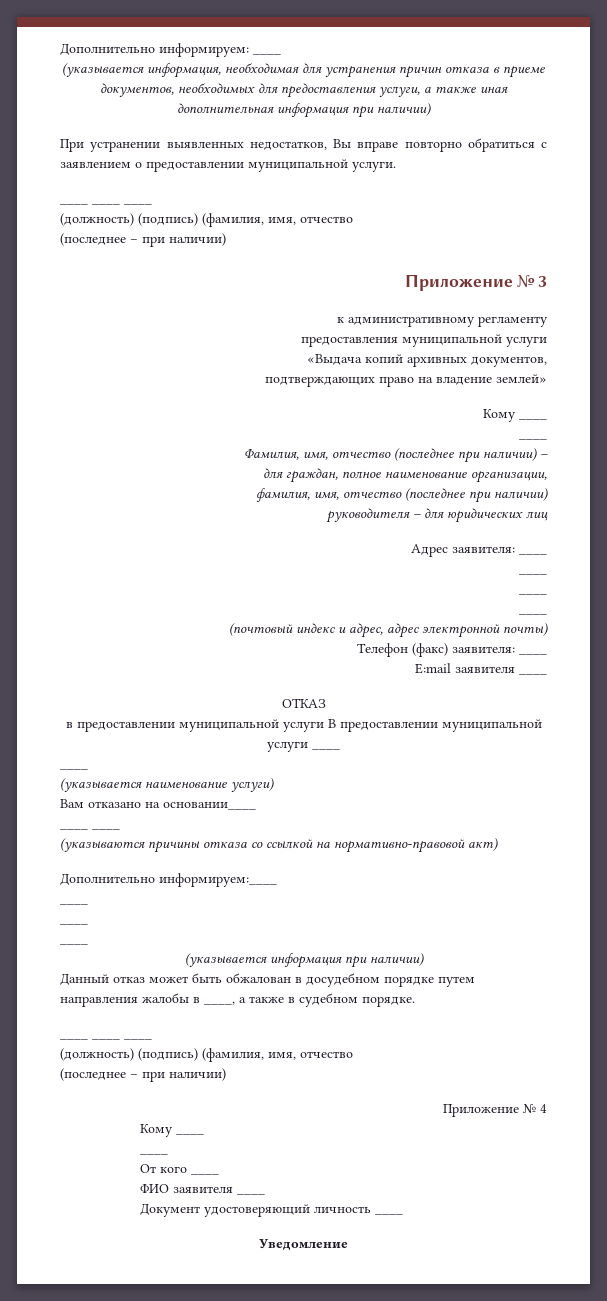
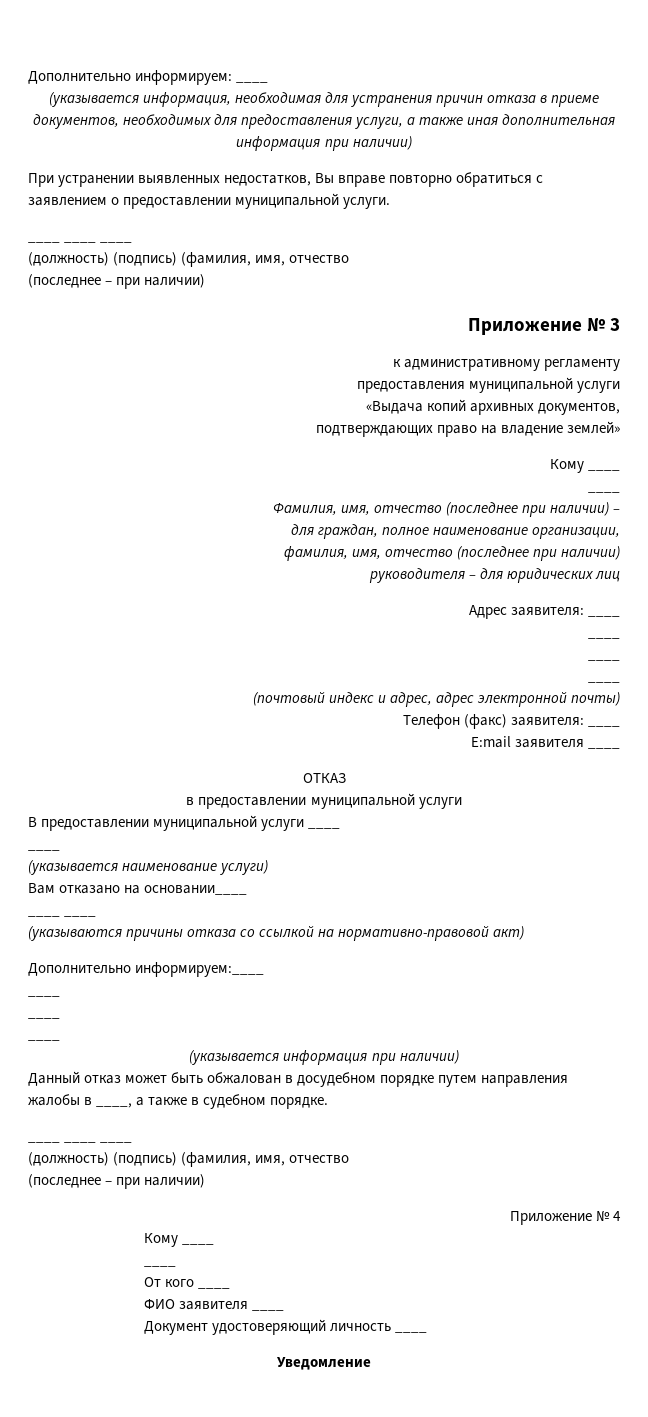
- в предоставлении муниципальной услуги В предоставлении муниципальной услуги ____
+ в предоставлении муниципальной услуги
+ В предоставлении муниципальной услуги ____

